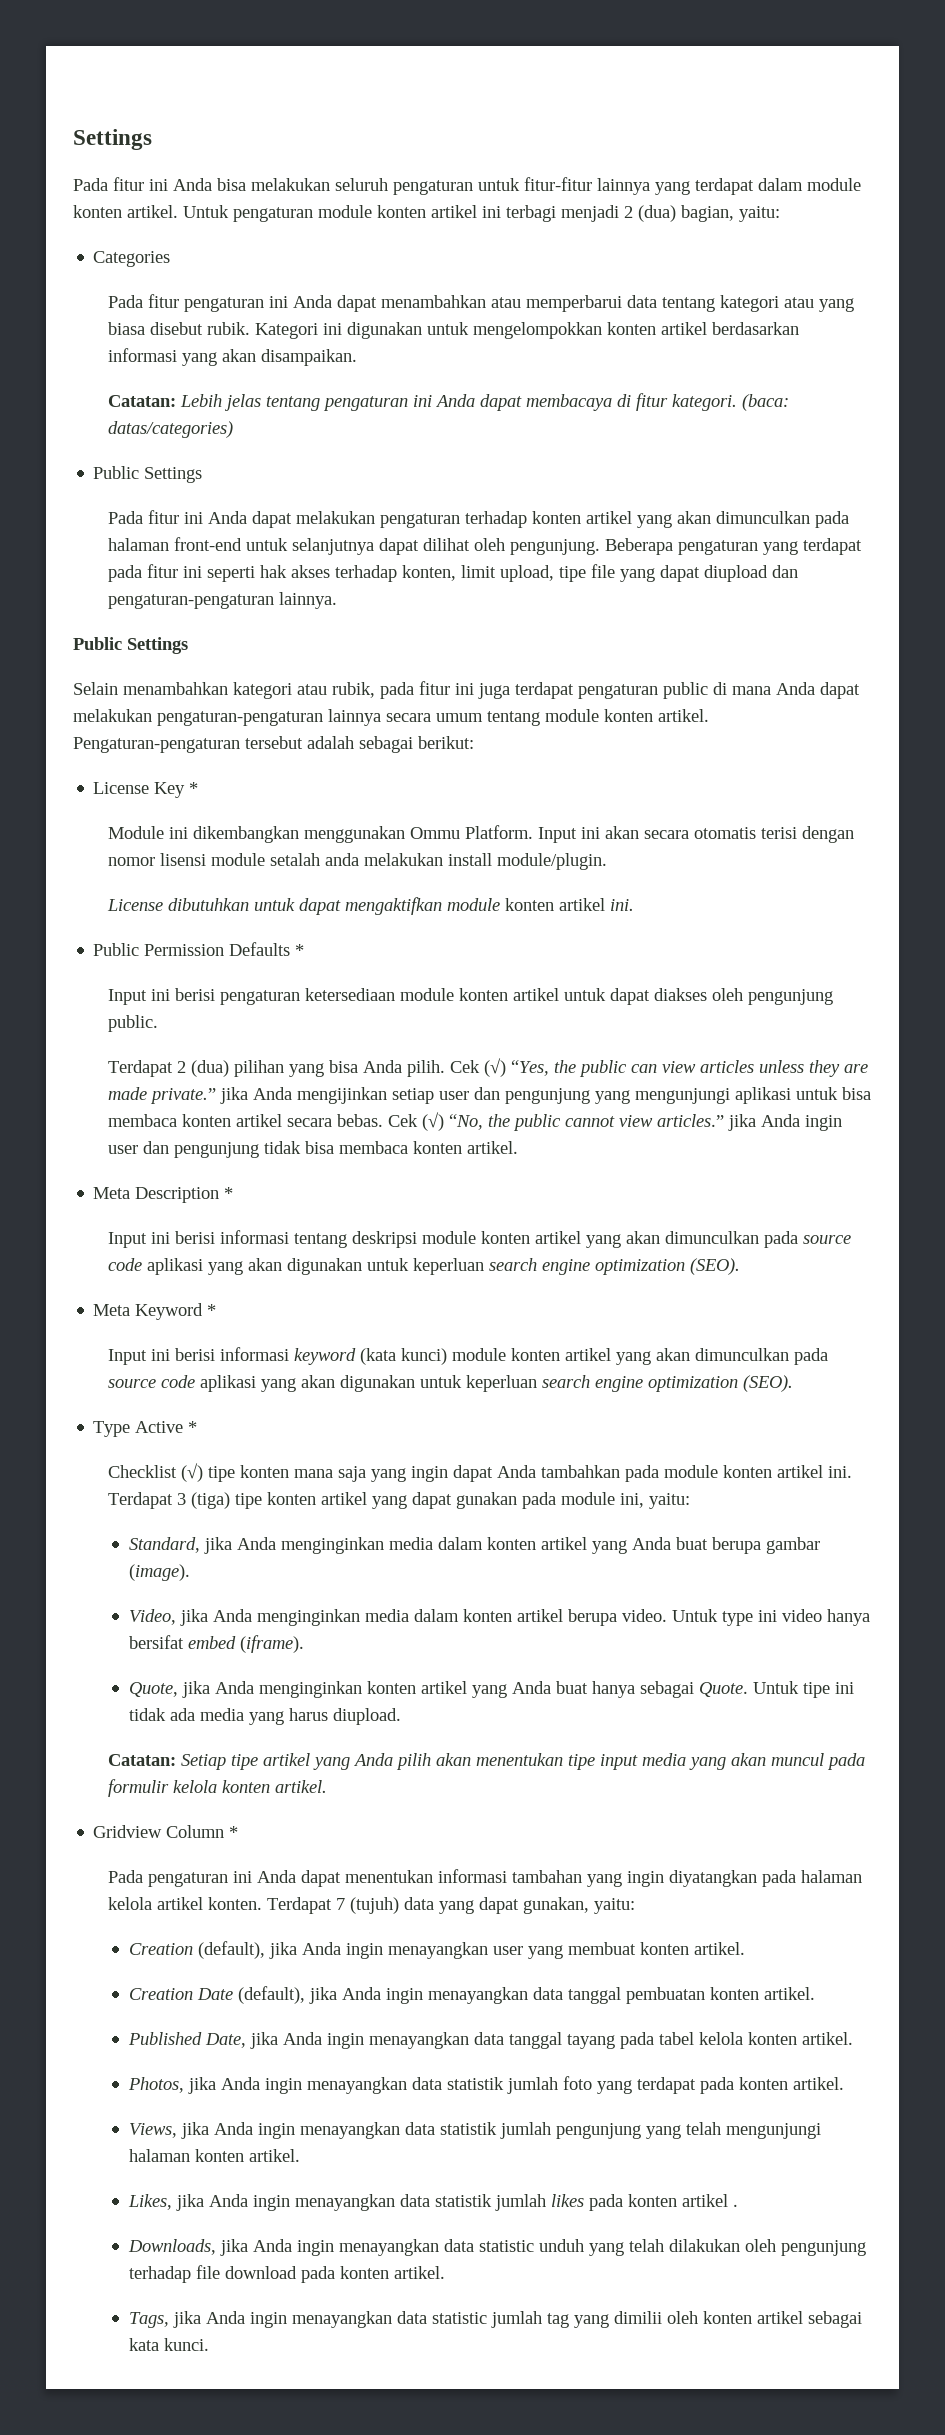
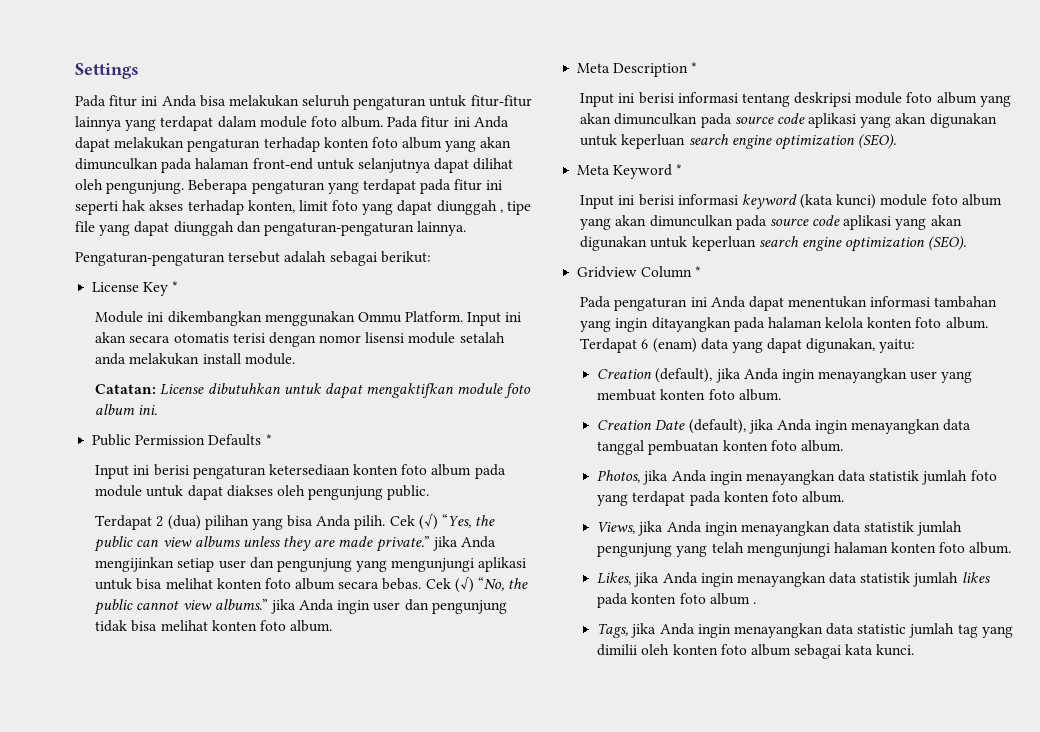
- Pada fitur ini Anda bisa melakukan seluruh pengaturan untuk fitur-fitur lainnya yang terdapat dalam module konten artikel. Untuk pengaturan module konten artikel ini terbagi menjadi 2 (dua) bagian, yaitu:
- Categories
- Pada fitur pengaturan ini Anda dapat menambahkan atau memperbarui data tentang kategori atau yang biasa disebut rubik. Kategori ini digunakan untuk mengelompokkan konten artikel berdasarkan informasi yang akan disampaikan.
- Catatan: Lebih jelas tentang pengaturan ini Anda dapat membacaya di fitur kategori. (baca: datas/categories)
- Public Settings
- Pada fitur ini Anda dapat melakukan pengaturan terhadap konten artikel yang akan dimunculkan pada halaman front-end untuk selanjutnya dapat dilihat oleh pengunjung.
+ Pada fitur ini Anda bisa melakukan seluruh pengaturan untuk fitur-fitur lainnya yang terdapat dalam module foto album. Pada fitur ini Anda dapat melakukan pengaturan terhadap konten foto album yang akan dimunculkan pada halaman front-end untuk selanjutnya dapat dilihat oleh pengunjung.
- Beberapa pengaturan yang terdapat pada fitur ini seperti hak akses terhadap konten, limit upload, tipe file yang dapat diupload dan pengaturan-pengaturan lainnya.
- Public Settings
- Selain menambahkan kategori atau rubik, pada fitur ini juga terdapat pengaturan public di mana Anda dapat melakukan pengaturan-pengaturan lainnya secara umum tentang module konten artikel. Pengaturan-pengaturan tersebut adalah sebagai berikut:
+ Beberapa pengaturan yang terdapat pada fitur ini seperti hak akses terhadap konten, limit foto yang dapat diunggah , tipe file yang dapat diunggah dan pengaturan-pengaturan lainnya.
+ Pengaturan-pengaturan tersebut adalah sebagai berikut:
- Input ini akan secara otomatis terisi dengan nomor lisensi module setalah anda melakukan install module/plugin.
- License dibutuhkan untuk dapat mengaktifkan module konten artikel ini.
+ Input ini akan secara otomatis terisi dengan nomor lisensi module setalah anda melakukan install module.
+ Catatan: License dibutuhkan untuk dapat mengaktifkan module foto album ini.
- Input ini berisi pengaturan ketersediaan module konten artikel untuk dapat diakses oleh pengunjung public.
+ Input ini berisi pengaturan ketersediaan konten foto album pada module untuk dapat diakses oleh pengunjung public.
- Cek (√) “Yes, the public can view articles unless they are made private.” jika Anda mengijinkan setiap user dan pengunjung yang mengunjungi aplikasi untuk bisa membaca konten artikel secara bebas.
+ Cek (√) “Yes, the public can view albums unless they are made private.” jika Anda mengijinkan setiap user dan pengunjung yang mengunjungi aplikasi untuk bisa melihat konten foto album secara bebas.
- Cek (√) “No, the public cannot view articles.” jika Anda ingin user dan pengunjung tidak bisa membaca konten artikel.
+ Cek (√) “No, the public cannot view albums.” jika Anda ingin user dan pengunjung tidak bisa melihat konten foto album.
- Input ini berisi informasi tentang deskripsi module konten artikel yang akan dimunculkan pada source code aplikasi yang akan digunakan untuk keperluan search engine optimization (SEO).
+ Input ini berisi informasi tentang deskripsi module foto album yang akan dimunculkan pada source code aplikasi yang akan digunakan untuk keperluan search engine optimization (SEO).
- Input ini berisi informasi keyword (kata kunci) module konten artikel yang akan dimunculkan pada source code aplikasi yang akan digunakan untuk keperluan search engine optimization (SEO).
+ Input ini berisi informasi keyword (kata kunci) module foto album yang akan dimunculkan pada source code aplikasi yang akan digunakan untuk keperluan search engine optimization (SEO).
- Type Active *
- Checklist (√) tipe konten mana saja yang ingin dapat Anda tambahkan pada module konten artikel ini. Terdapat 3 (tiga) tipe konten artikel yang dapat gunakan pada module ini, yaitu:
- Standard, jika Anda menginginkan media dalam konten artikel yang Anda buat berupa gambar (image).
- Video, jika Anda menginginkan media dalam konten artikel berupa video. Untuk type ini video hanya bersifat embed (iframe).
- Quote, jika Anda menginginkan konten artikel yang Anda buat hanya sebagai Quote. Untuk tipe ini tidak ada media yang harus diupload.
- Catatan: Setiap tipe artikel yang Anda pilih akan menentukan tipe input media yang akan muncul pada formulir kelola konten artikel.
- Pada pengaturan ini Anda dapat menentukan informasi tambahan yang ingin diyatangkan pada halaman kelola artikel konten. Terdapat 7 (tujuh) data yang dapat gunakan, yaitu:
+ Pada pengaturan ini Anda dapat menentukan informasi tambahan yang ingin ditayangkan pada halaman kelola konten foto album. Terdapat 6 (enam) data yang dapat digunakan, yaitu:
- Creation (default), jika Anda ingin menayangkan user yang membuat konten artikel.
+ Creation (default), jika Anda ingin menayangkan user yang membuat konten foto album.
- Creation Date (default), jika Anda ingin menayangkan data tanggal pembuatan konten artikel.
- Published Date, jika Anda ingin menayangkan data tanggal tayang pada tabel kelola konten artikel.
+ Creation Date (default), jika Anda ingin menayangkan data tanggal pembuatan konten foto album.
- Photos, jika Anda ingin menayangkan data statistik jumlah foto yang terdapat pada konten artikel.
+ Photos, jika Anda ingin menayangkan data statistik jumlah foto yang terdapat pada konten foto album.
- Views, jika Anda ingin menayangkan data statistik jumlah pengunjung yang telah mengunjungi halaman konten artikel.
+ Views, jika Anda ingin menayangkan data statistik jumlah pengunjung yang telah mengunjungi halaman konten foto album.
- Likes, jika Anda ingin menayangkan data statistik jumlah likes pada konten artikel .
+ Likes, jika Anda ingin menayangkan data statistik jumlah likes pada konten foto album .
- Downloads, jika Anda ingin menayangkan data statistic unduh yang telah dilakukan oleh pengunjung terhadap file download pada konten artikel.
- Tags, jika Anda ingin menayangkan data statistic jumlah tag yang dimilii oleh konten artikel sebagai kata kunci.
+ Tags, jika Anda ingin menayangkan data statistic jumlah tag yang dimilii oleh konten foto album sebagai kata kunci.

